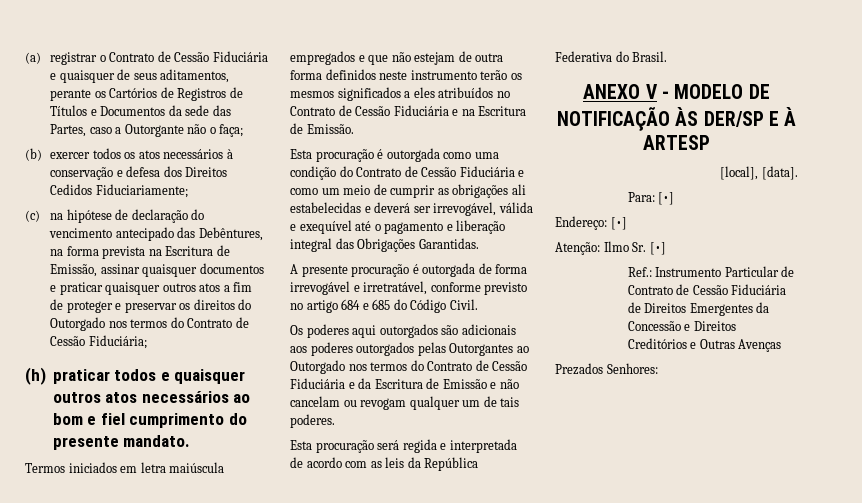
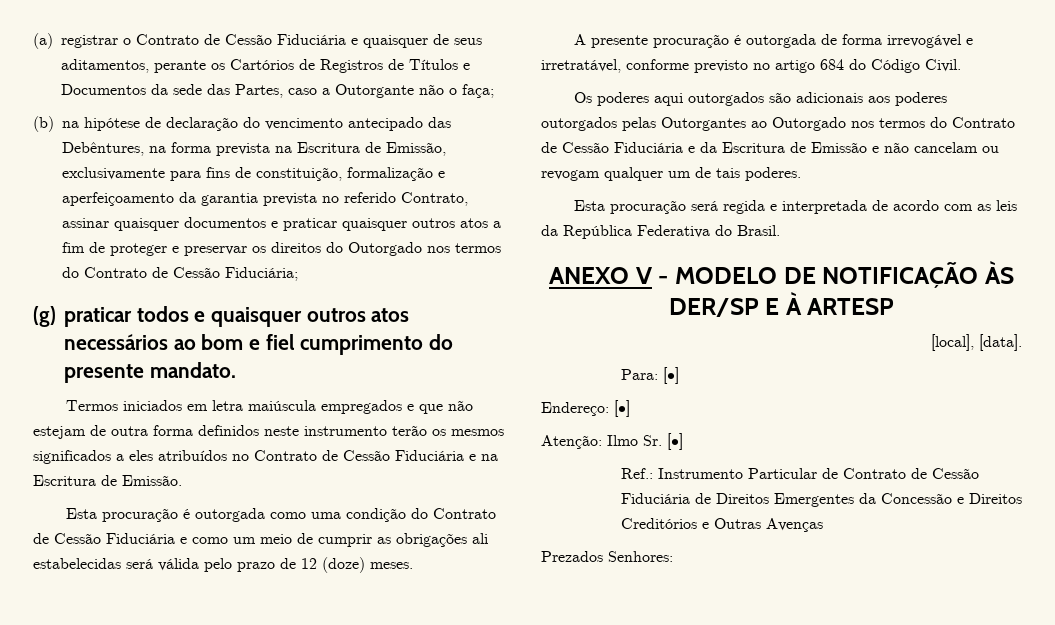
- (b) exercer todos os atos necessários à conservação e defesa dos Direitos Cedidos Fiduciariamente;
- (c) na hipótese de declaração do vencimento antecipado das Debêntures, na forma prevista na Escritura de Emissão, assinar quaisquer documentos e praticar quaisquer outros atos a fim de proteger e preservar os direitos do Outorgado nos termos do Contrato de Cessão Fiduciária;
+ (b) na hipótese de declaração do vencimento antecipado das Debêntures, na forma prevista na Escritura de Emissão, exclusivamente para fins de constituição, formalização e aperfeiçoamento da garantia prevista no referido Contrato, assinar quaisquer documentos e praticar quaisquer outros atos a fim de proteger e preservar os direitos do Outorgado nos termos do Contrato de Cessão Fiduciária;
- (h) praticar todos e quaisquer outros atos necessários ao bom e fiel cumprimento do presente mandato.
+ (g) praticar todos e quaisquer outros atos necessários ao bom e fiel cumprimento do presente mandato.
- Esta procuração é outorgada como uma condição do Contrato de Cessão Fiduciária e como um meio de cumprir as obrigações ali estabelecidas e deverá ser irrevogável, válida e exequível até o pagamento e liberação integral das Obrigações Garantidas.
+ Esta procuração é outorgada como uma condição do Contrato de Cessão Fiduciária e como um meio de cumprir as obrigações ali estabelecidas será válida pelo prazo de 12 (doze) meses.
- A presente procuração é outorgada de forma irrevogável e irretratável, conforme previsto no artigo 684 e 685 do Código Civil.
+ A presente procuração é outorgada de forma irrevogável e irretratável, conforme previsto no artigo 684 do Código Civil.

